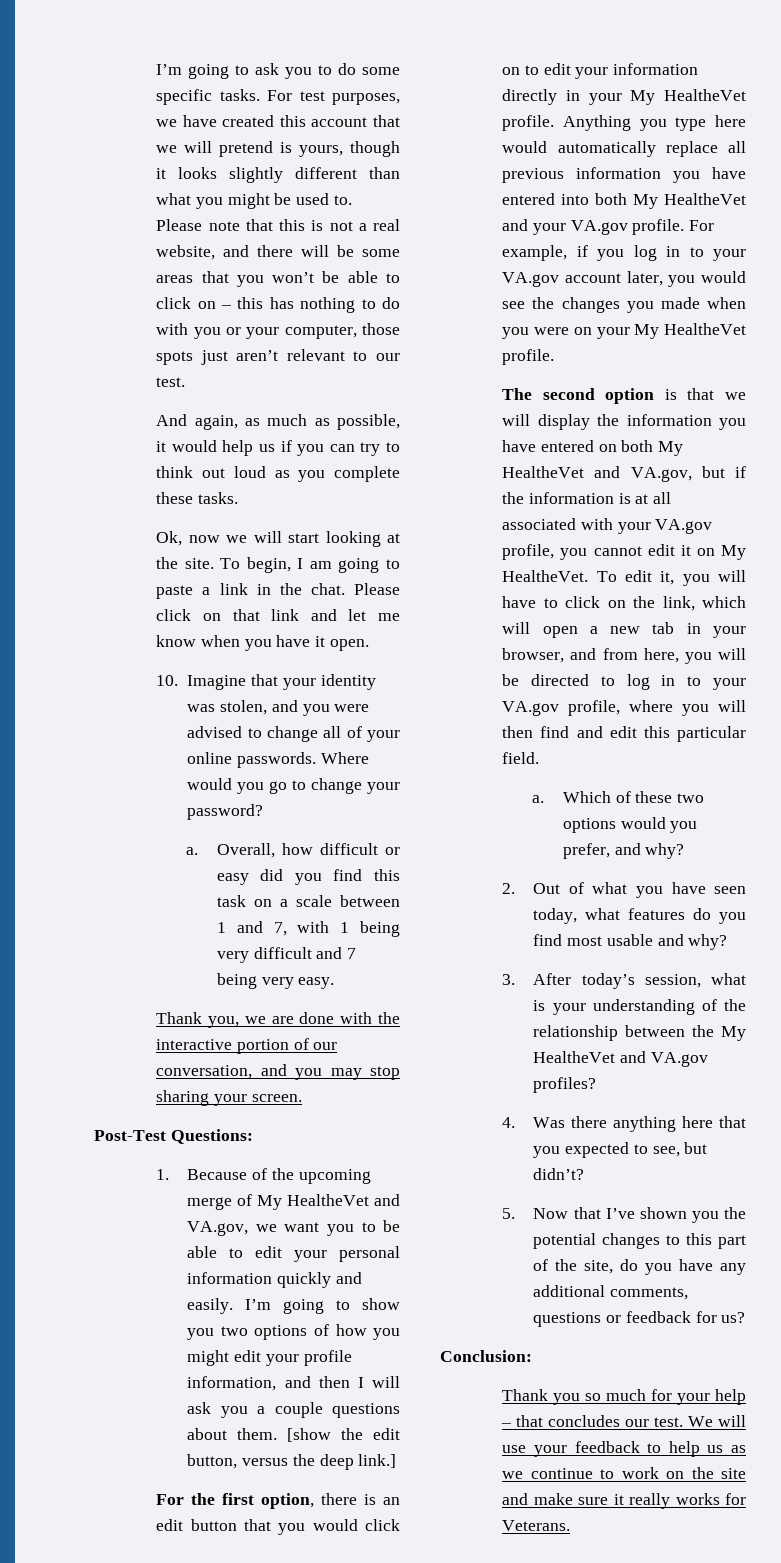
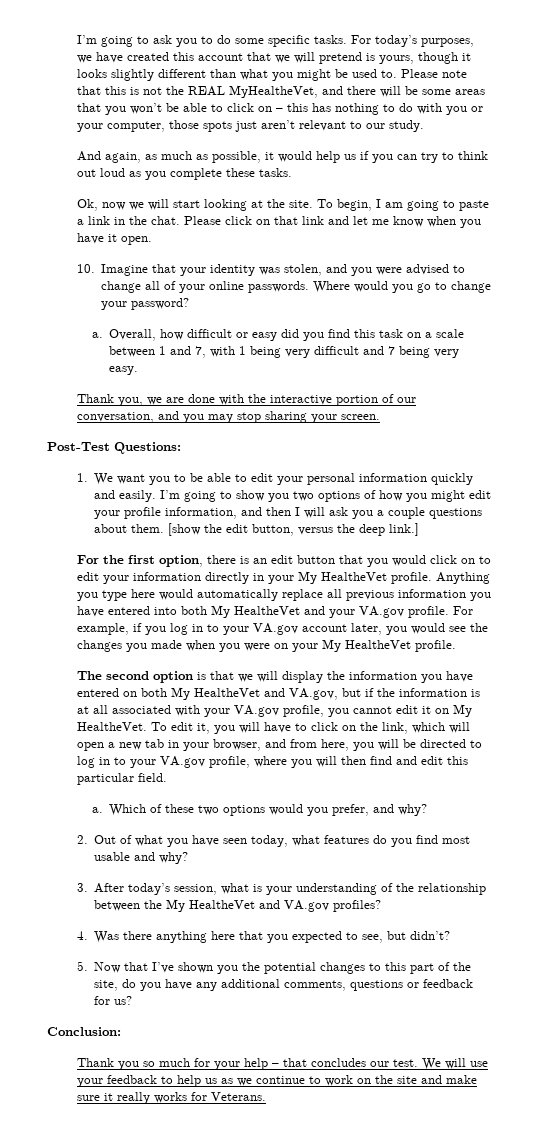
- For test purposes, we have created this account that we will pretend is yours, though it looks slightly different than what you might be used to.
+ For today’s purposes, we have created this account that we will pretend is yours, though it looks slightly different than what you might be used to.
- Please note that this is not a real website, and there will be some areas that you won’t be able to click on – this has nothing to do with you or your computer, those spots just aren’t relevant to our test.
+ Please note that this is not the REAL MyHealtheVet, and there will be some areas that you won’t be able to click on – this has nothing to do with you or your computer, those spots just aren’t relevant to our study.
- 1. Because of the upcoming merge of My HealtheVet and VA.gov, we want you to be able to edit your personal information quickly and easily.
+ 1. We want you to be able to edit your personal information quickly and easily.

